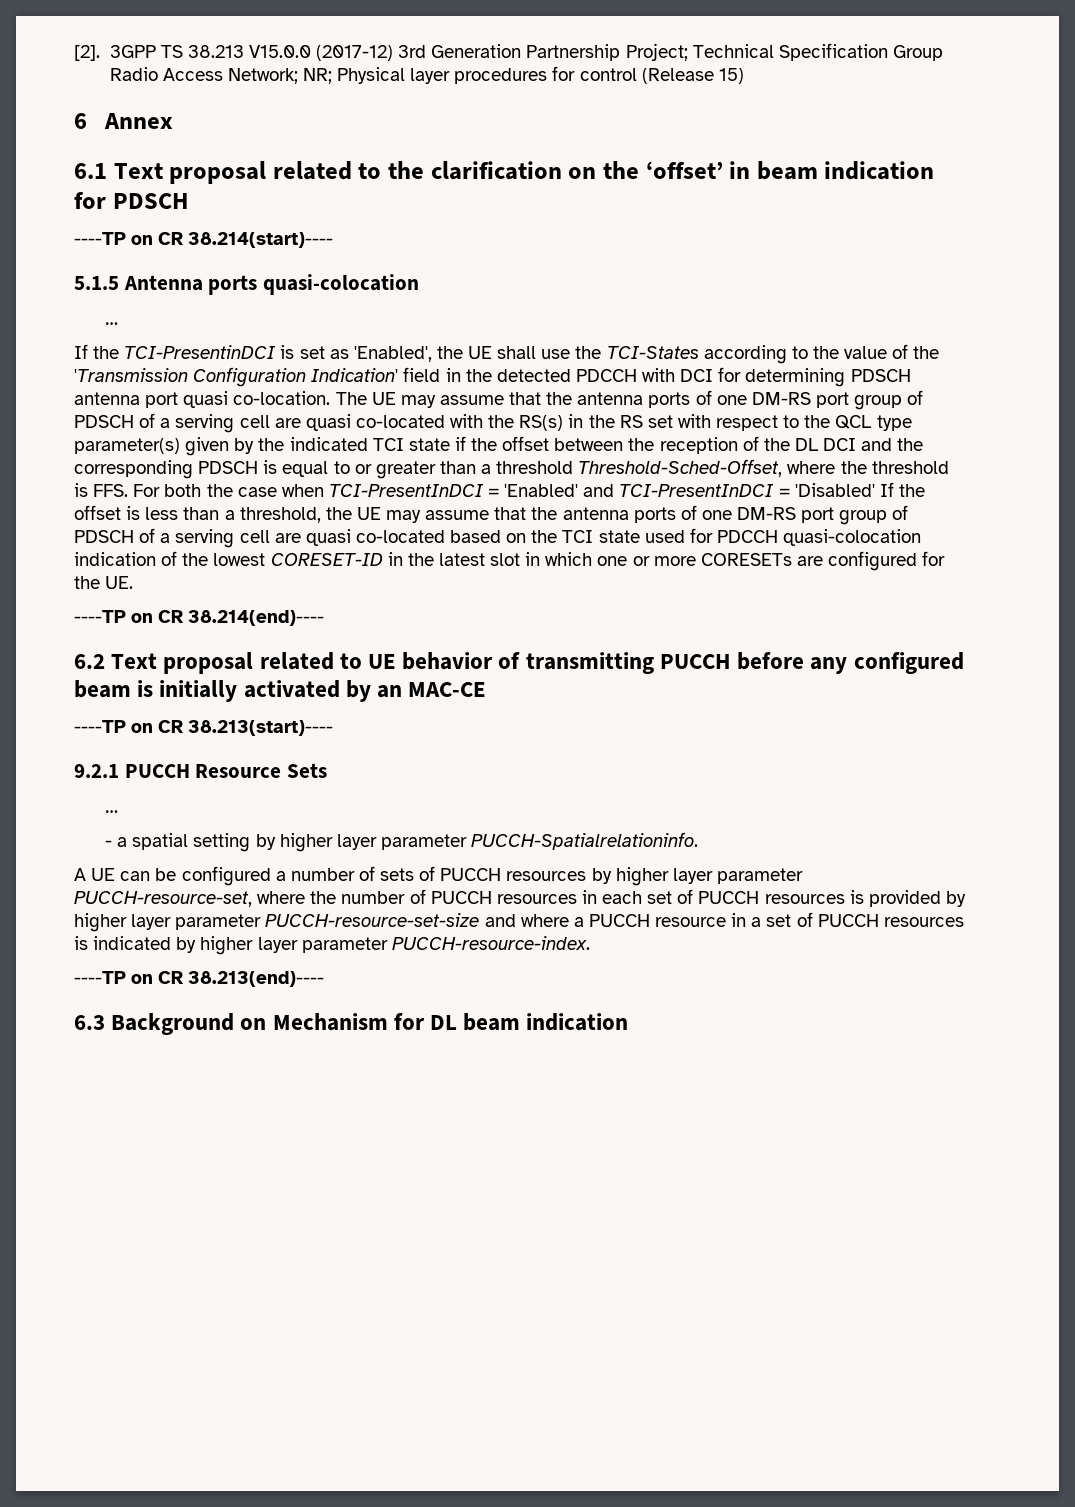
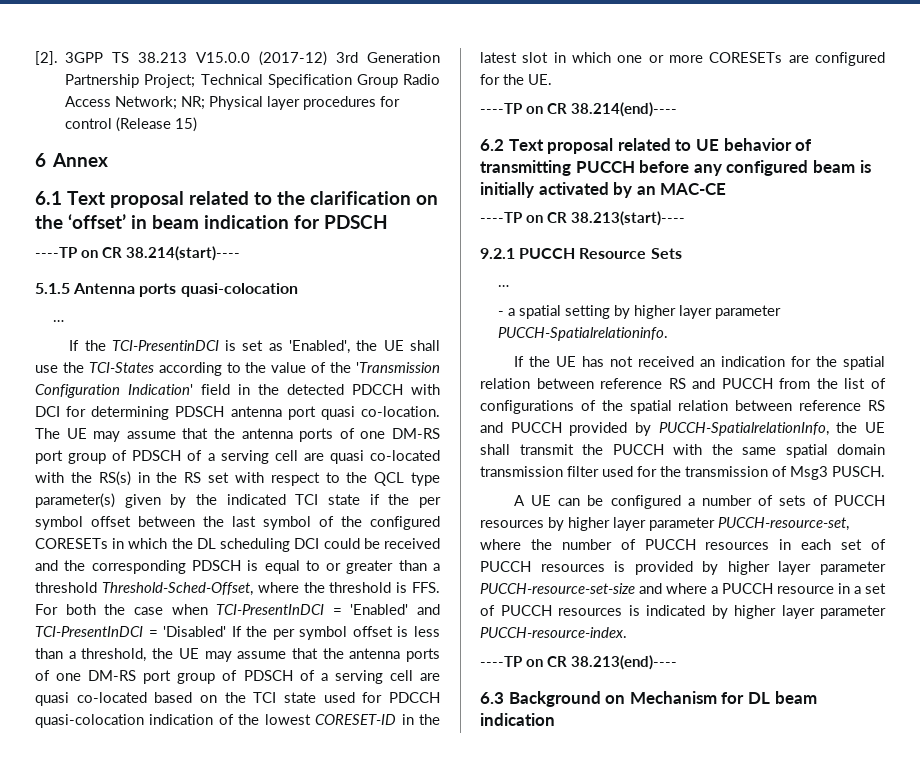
- The UE may assume that the antenna ports of one DM-RS port group of PDSCH of a serving cell are quasi co-located with the RS(s) in the RS set with respect to the QCL type parameter(s) given by the indicated TCI state if the offset between the reception of the DL DCI and the corresponding PDSCH is equal to or greater than a threshold Threshold-Sched-Offset, where the threshold is FFS. For both the case when TCI-PresentInDCI = 'Enabled' and TCI-PresentInDCI = 'Disabled' If the offset is less than a threshold, the UE may assume that the antenna ports of one DM-RS port group of PDSCH of a serving cell are quasi co-located based on the TCI state used for PDCCH quasi-colocation indication of the lowest CORESET-ID in the latest slot in which one or more CORESETs are configured for the UE.
+ The UE may assume that the antenna ports of one DM-RS port group of PDSCH of a serving cell are quasi co-located with the RS(s) in the RS set with respect to the QCL type parameter(s) given by the indicated TCI state if the per symbol offset between the last symbol of the configured CORESETs in which the DL scheduling DCI could be received and the corresponding PDSCH is equal to or greater than a threshold Threshold-Sched-Offset, where the threshold is FFS. For both the case when TCI-PresentInDCI = 'Enabled' and TCI-PresentInDCI = 'Disabled' If the per symbol offset is less than a threshold, the UE may assume that the antenna ports of one DM-RS port group of PDSCH of a serving cell are quasi co-located based on the TCI state used for PDCCH quasi-colocation indication of the lowest CORESET-ID in the latest slot in which one or more CORESETs are configured for the UE.
+ If the UE has not received an indication for the spatial relation between reference RS and PUCCH from the list of configurations of the spatial relation between reference RS and PUCCH provided by PUCCH-SpatialrelationInfo, the UE shall transmit the PUCCH with the same spatial domain transmission filter used for the transmission of Msg3 PUSCH.

